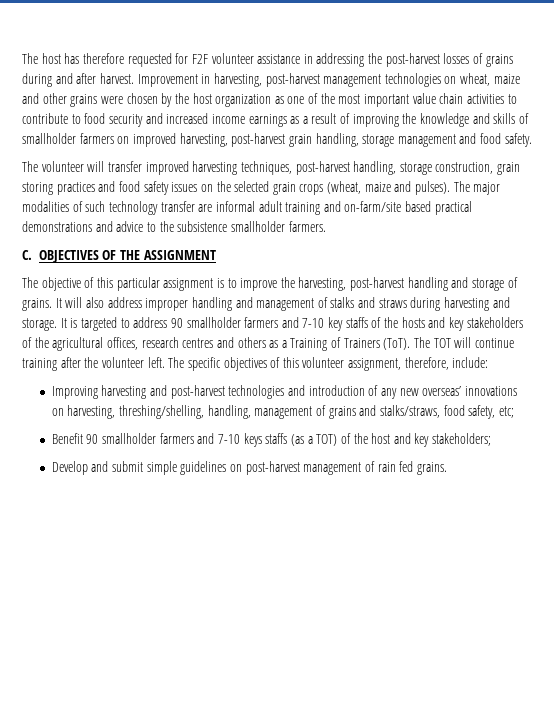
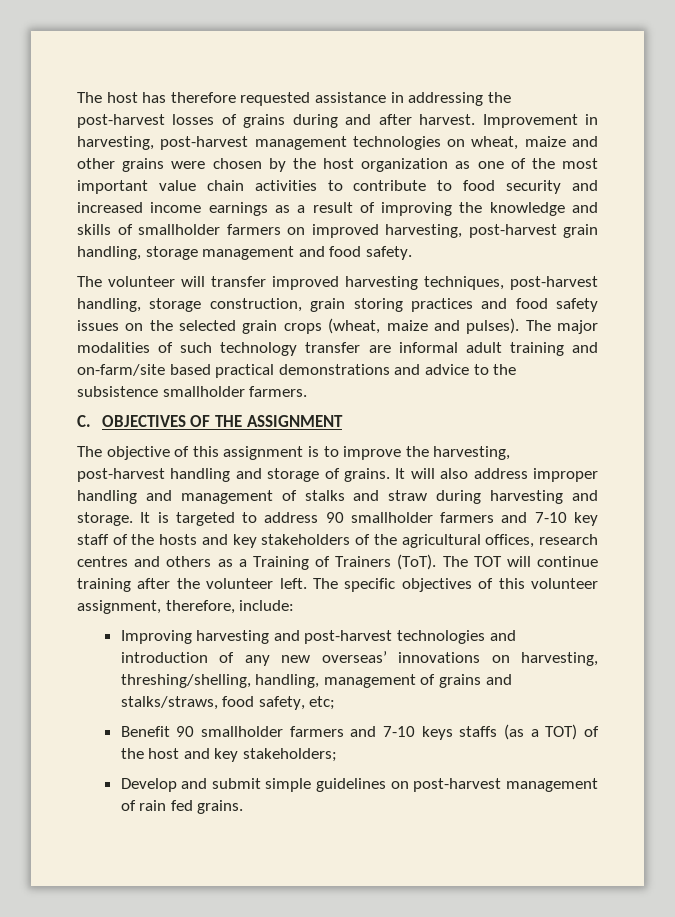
- The host has therefore requested for F2F volunteer assistance in addressing the post-harvest losses of grains during and after harvest.
+ The host has therefore requested assistance in addressing the post-harvest losses of grains during and after harvest.
- The objective of this particular assignment is to improve the harvesting, post-harvest handling and storage of grains.
+ The objective of this assignment is to improve the harvesting, post-harvest handling and storage of grains.
- It will also address improper handling and management of stalks and straws during harvesting and storage.
+ It will also address improper handling and management of stalks and straw during harvesting and storage.
- It is targeted to address 90 smallholder farmers and 7-10 key staffs of the hosts and key stakeholders of the agricultural offices, research centres and others as a Training of Trainers (ToT).
+ It is targeted to address 90 smallholder farmers and 7-10 key staff of the hosts and key stakeholders of the agricultural offices, research centres and others as a Training of Trainers (ToT).

